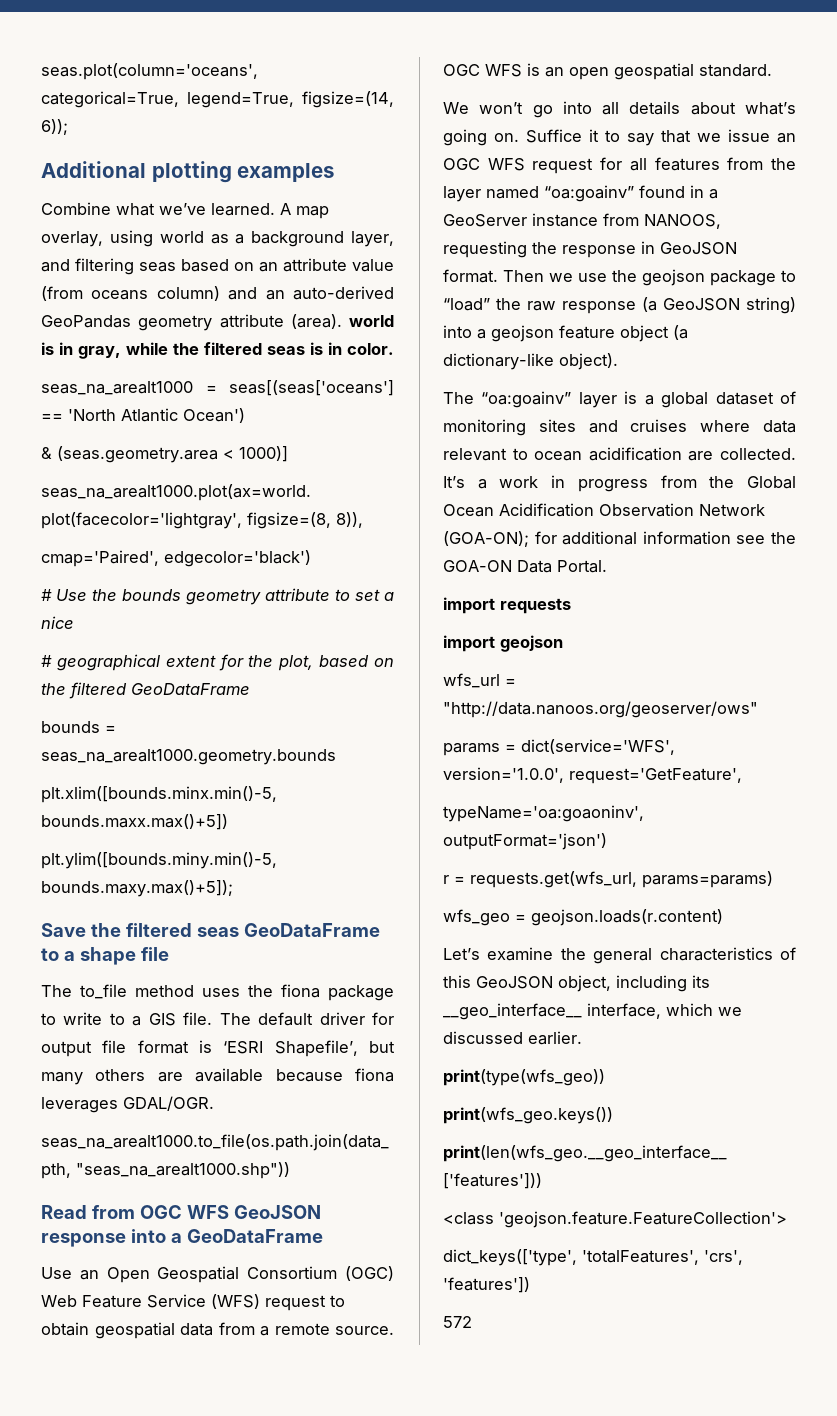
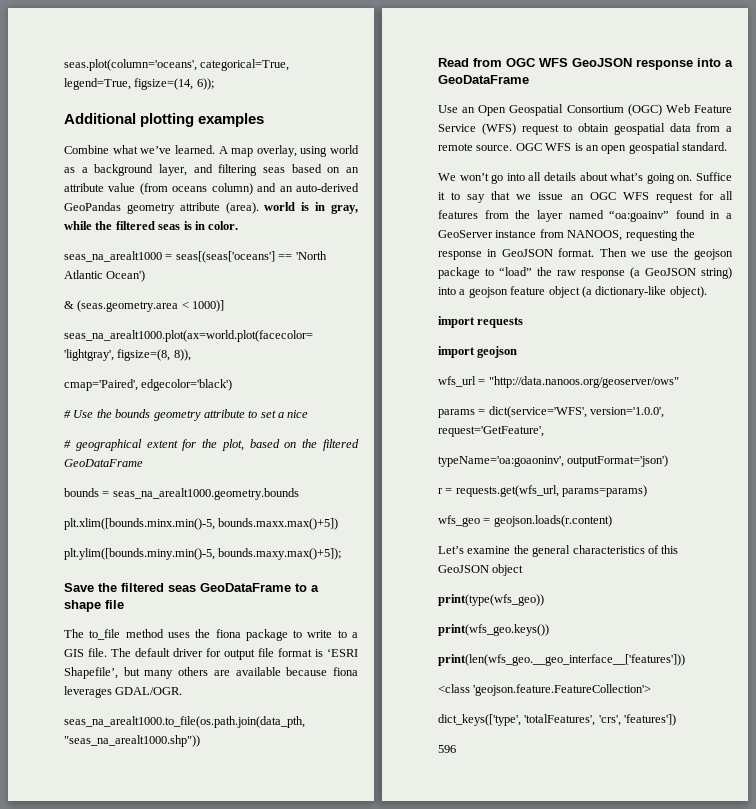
- The “oa:goainv” layer is a global dataset of monitoring sites and cruises where data relevant to ocean acidification are collected. It’s a work in progress from the Global Ocean Acidification Observation Network (GOA-ON); for additional information see the GOA-ON Data Portal.
- Let’s examine the general characteristics of this GeoJSON object, including its __geo_interface__ interface, which we discussed earlier.
+ Let’s examine the general characteristics of this GeoJSON object
- 572
+ 596

